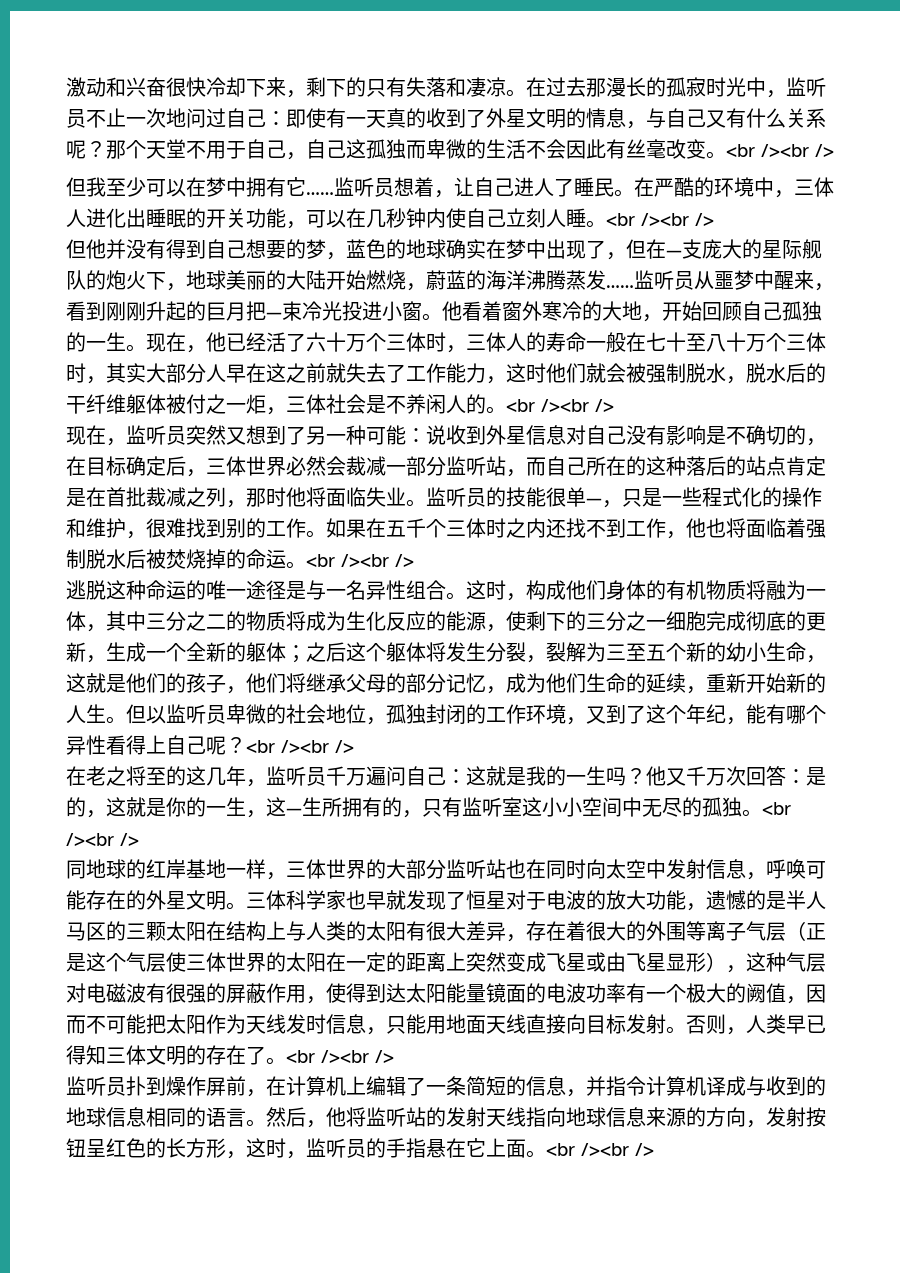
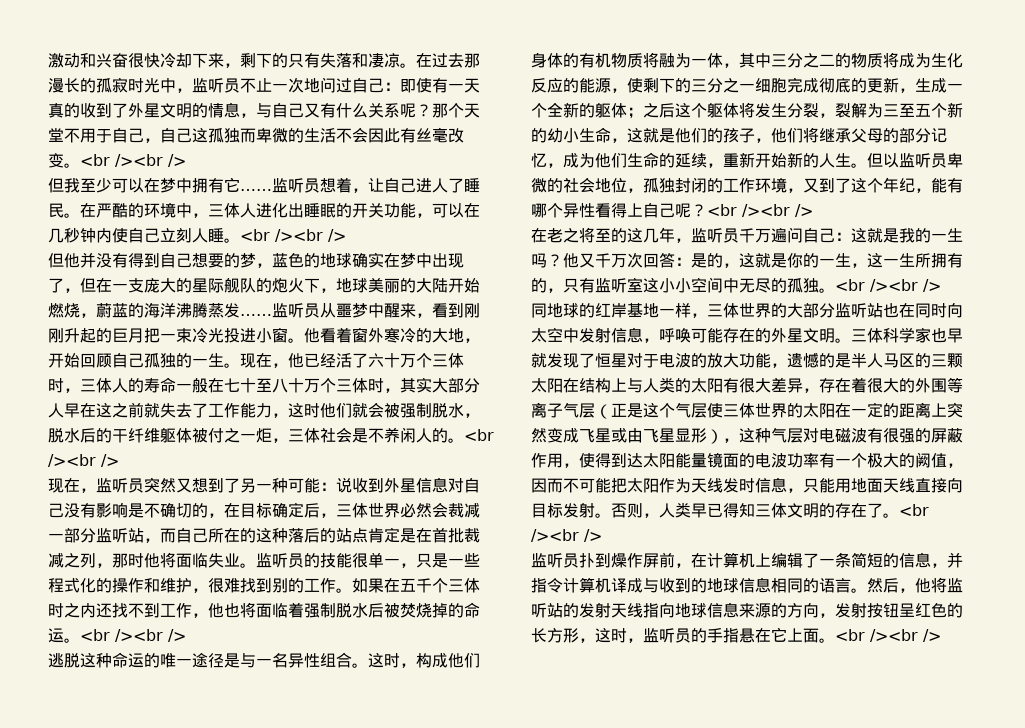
- 但他并没有得到自己想要的梦，蓝色的地球确实在梦中出现了，但在—支庞大的星际舰队的炮火下，地球美丽的大陆开始燃烧，蔚蓝的海洋沸腾蒸发……
+ 但他并没有得到自己想要的梦，蓝色的地球确实在梦中出现了，但在一支庞大的星际舰队的炮火下，地球美丽的大陆开始燃烧，蔚蓝的海洋沸腾蒸发……
- 监听员从噩梦中醒来，看到刚刚升起的巨月把—束冷光投进小窗。
+ 监听员从噩梦中醒来，看到刚刚升起的巨月把一束冷光投进小窗。
- 监听员的技能很单—，只是一些程式化的操作和维护，很难找到别的工作。
+ 监听员的技能很单一，只是一些程式化的操作和维护，很难找到别的工作。
- 他又千万次回答：是的，这就是你的一生，这—生所拥有的，只有监听室这小小空间中无尽的孤独。
+ 他又千万次回答：是的，这就是你的一生，这一生所拥有的，只有监听室这小小空间中无尽的孤独。

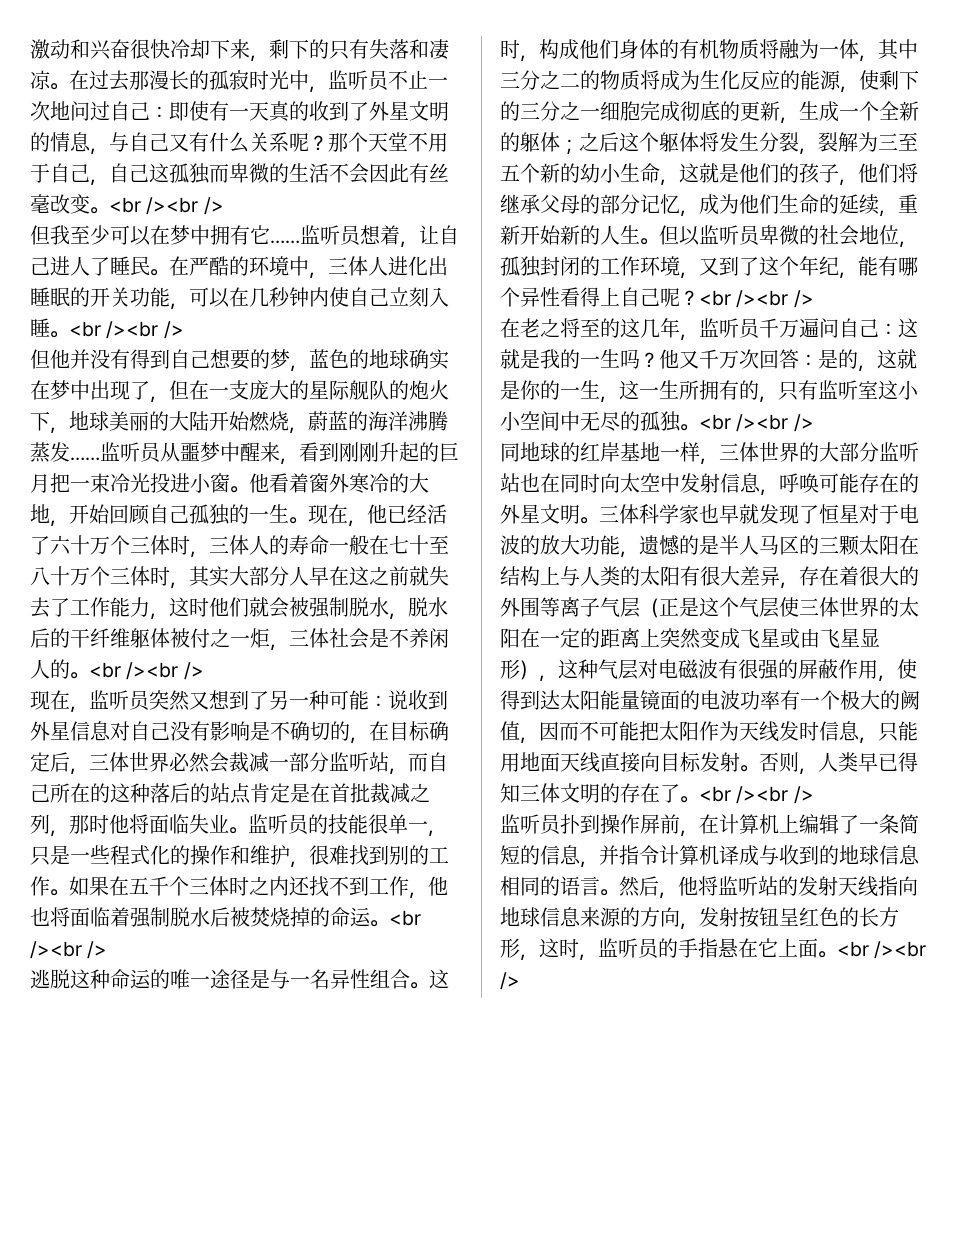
- 在严酷的环境中，三体人进化出睡眠的开关功能，可以在几秒钟内使自己立刻人睡。
+ 在严酷的环境中，三体人进化出睡眠的开关功能，可以在几秒钟内使自己立刻入睡。
- 监听员扑到燥作屏前，在计算机上编辑了一条简短的信息，并指令计算机译成与收到的地球信息相同的语言。
+ 监听员扑到操作屏前，在计算机上编辑了一条简短的信息，并指令计算机译成与收到的地球信息相同的语言。

